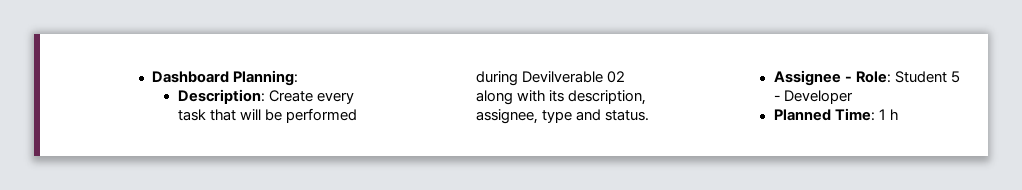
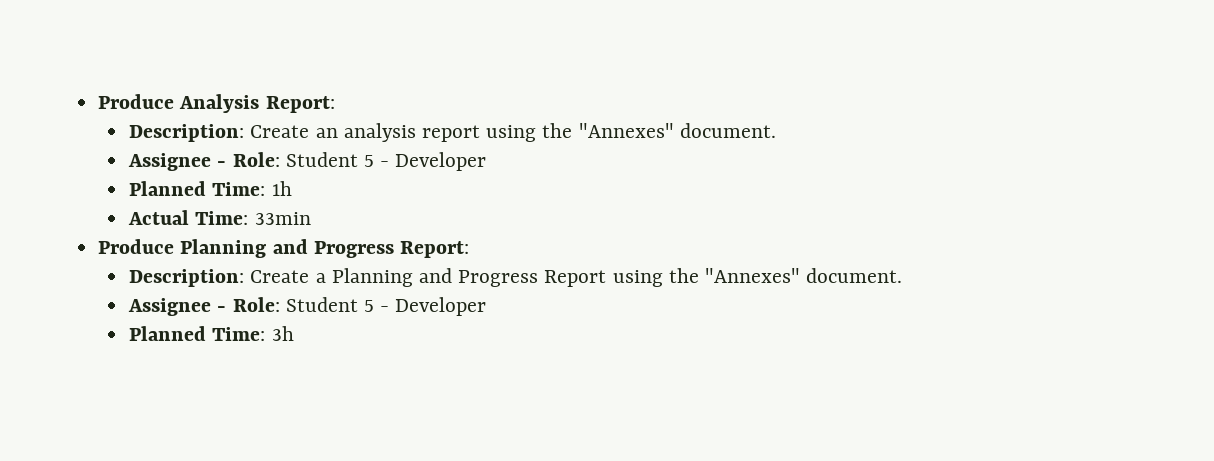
- Dashboard Planning:
- Description: Create every task that will be performed during Devilverable 02 along with its description, assignee, type and status.
+ Produce Analysis Report:
+ Description: Create an analysis report using the "Annexes" document.
  Assignee - Role: Student 5 - Developer
- Planned Time: 1 h
+ Planned Time: 1h
+ Actual Time: 33min
+ Produce Planning and Progress Report:
+ Description: Create a Planning and Progress Report using the "Annexes" document.
+ Assignee - Role: Student 5 - Developer
+ Planned Time: 3h

